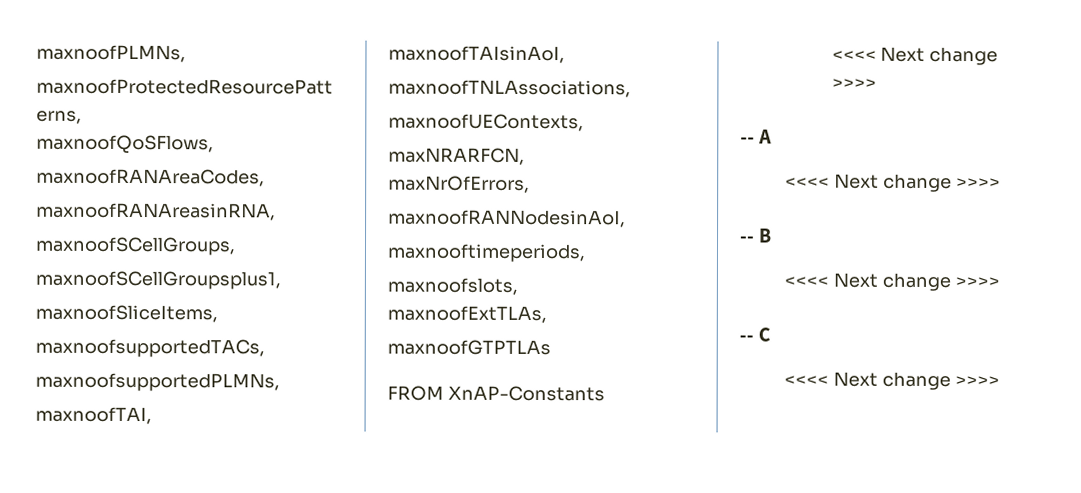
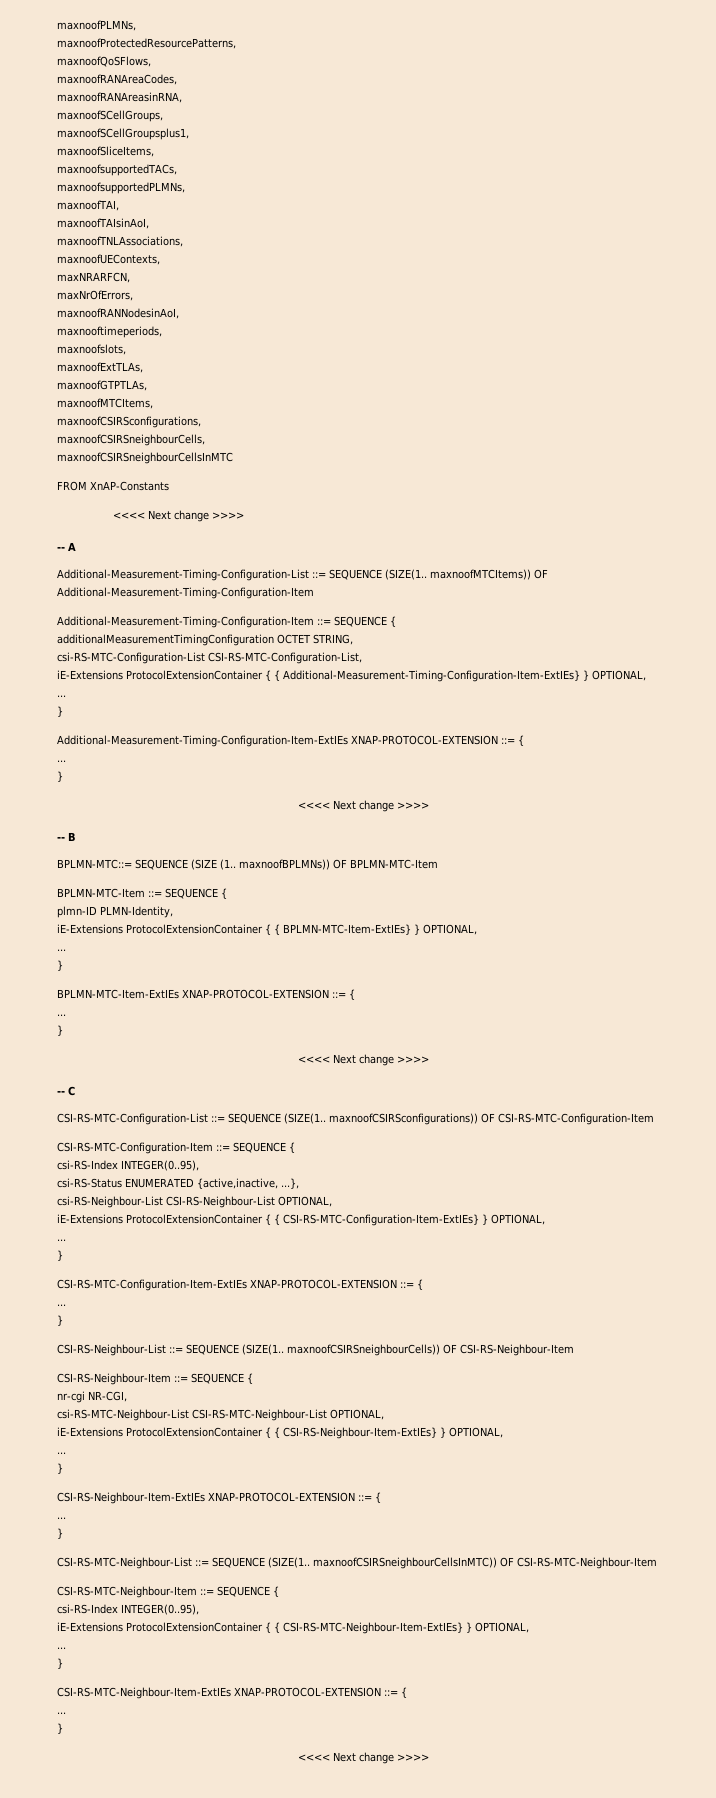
- maxnoofGTPTLAs
+ maxnoofGTPTLAs,
+ maxnoofMTCItems,
+ maxnoofCSIRSconfigurations,
+ maxnoofCSIRSneighbourCells,
+ maxnoofCSIRSneighbourCellsInMTC
+ Additional-Measurement-Timing-Configuration-List ::= SEQUENCE (SIZE(1.. maxnoofMTCItems)) OF Additional-Measurement-Timing-Configuration-Item
+ Additional-Measurement-Timing-Configuration-Item ::= SEQUENCE {
+ additionalMeasurementTimingConfiguration OCTET STRING,
+ csi-RS-MTC-Configuration-List CSI-RS-MTC-Configuration-List,
+ iE-Extensions ProtocolExtensionContainer { { Additional-Measurement-Timing-Configuration-Item-ExtIEs} } OPTIONAL,
+ ...
+ }
+ Additional-Measurement-Timing-Configuration-Item-ExtIEs XNAP-PROTOCOL-EXTENSION ::= {
+ ...
+ }
+ BPLMN-MTC::= SEQUENCE (SIZE (1.. maxnoofBPLMNs)) OF BPLMN-MTC-Item
+ BPLMN-MTC-Item ::= SEQUENCE {
+ plmn-ID PLMN-Identity,
+ iE-Extensions ProtocolExtensionContainer { { BPLMN-MTC-Item-ExtIEs} } OPTIONAL,
+ ...
+ }
+ BPLMN-MTC-Item-ExtIEs XNAP-PROTOCOL-EXTENSION ::= {
+ ...
+ }
+ CSI-RS-MTC-Configuration-List ::= SEQUENCE (SIZE(1.. maxnoofCSIRSconfigurations)) OF CSI-RS-MTC-Configuration-Item
+ CSI-RS-MTC-Configuration-Item ::= SEQUENCE {
+ csi-RS-Index INTEGER(0..95),
+ csi-RS-Status ENUMERATED {active,inactive, ...},
+ csi-RS-Neighbour-List CSI-RS-Neighbour-List OPTIONAL,
+ iE-Extensions ProtocolExtensionContainer { { CSI-RS-MTC-Configuration-Item-ExtIEs} } OPTIONAL,
+ ...
+ }
+ CSI-RS-MTC-Configuration-Item-ExtIEs XNAP-PROTOCOL-EXTENSION ::= {
+ ...
+ }
+ CSI-RS-Neighbour-List ::= SEQUENCE (SIZE(1.. maxnoofCSIRSneighbourCells)) OF CSI-RS-Neighbour-Item
+ CSI-RS-Neighbour-Item ::= SEQUENCE {
+ nr-cgi NR-CGI,
+ csi-RS-MTC-Neighbour-List CSI-RS-MTC-Neighbour-List OPTIONAL,
+ iE-Extensions ProtocolExtensionContainer { { CSI-RS-Neighbour-Item-ExtIEs} } OPTIONAL,
+ ...
+ }
+ CSI-RS-Neighbour-Item-ExtIEs XNAP-PROTOCOL-EXTENSION ::= {
+ ...
+ }
+ CSI-RS-MTC-Neighbour-List ::= SEQUENCE (SIZE(1.. maxnoofCSIRSneighbourCellsInMTC)) OF CSI-RS-MTC-Neighbour-Item
+ CSI-RS-MTC-Neighbour-Item ::= SEQUENCE {
+ csi-RS-Index INTEGER(0..95),
+ iE-Extensions ProtocolExtensionContainer { { CSI-RS-MTC-Neighbour-Item-ExtIEs} } OPTIONAL,
+ ...
+ }
+ CSI-RS-MTC-Neighbour-Item-ExtIEs XNAP-PROTOCOL-EXTENSION ::= {
+ ...
+ }

